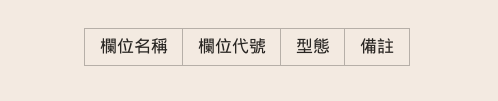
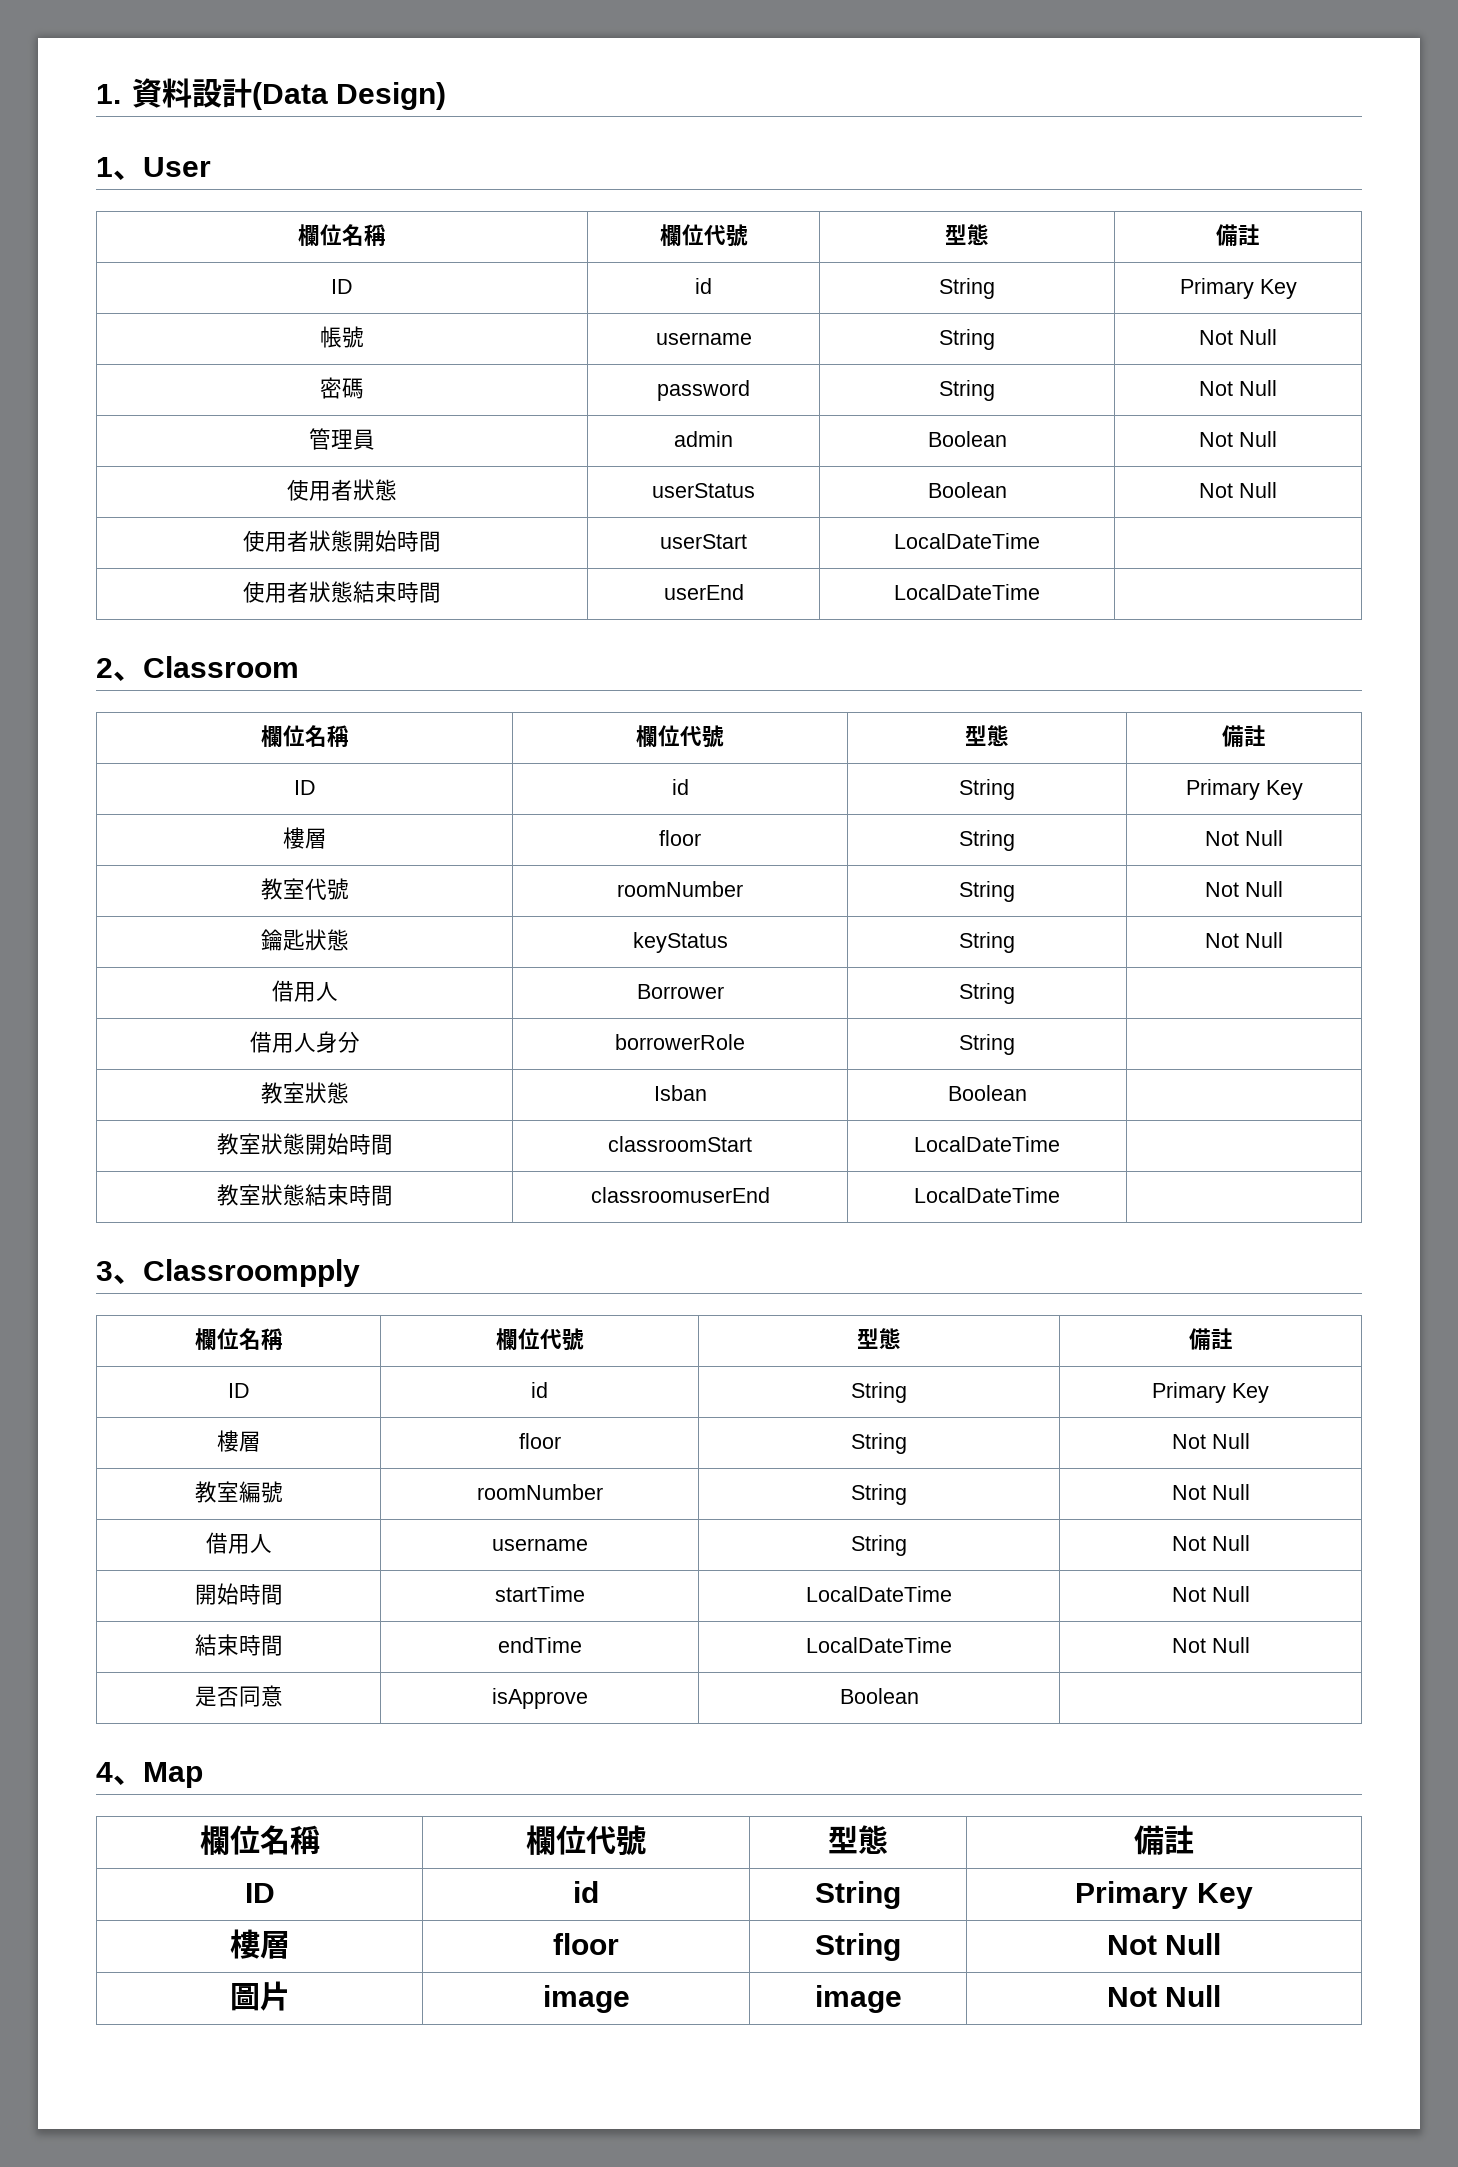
+ 1.資料設計(Data Design)
+ 1、User
  欄位名稱 | 欄位代號 | 型態 | 備註
+ ID | id | String | Primary Key
+ 帳號 | username | String | Not Null
+ 密碼 | password | String | Not Null
+ 管理員 | admin | Boolean | Not Null
+ 使用者狀態 | userStatus | Boolean | Not Null
+ 使用者狀態開始時間 | userStart | LocalDateTime |
+ 使用者狀態結束時間 | userEnd | LocalDateTime |
+ 2、Classroom
+ 欄位名稱 | 欄位代號 | 型態 | 備註
+ ID | id | String | Primary Key
+ 樓層 | floor | String | Not Null
+ 教室代號 | roomNumber | String | Not Null
+ 鑰匙狀態 | keyStatus | String | Not Null
+ 借用人 | Borrower | String |
+ 借用人身分 | borrowerRole | String |
+ 教室狀態 | Isban | Boolean |
+ 教室狀態開始時間 | classroomStart | LocalDateTime |
+ 教室狀態結束時間 | classroomuserEnd | LocalDateTime |
+ 3、Classroompply
+ 欄位名稱 | 欄位代號 | 型態 | 備註
+ ID | id | String | Primary Key
+ 樓層 | floor | String | Not Null
+ 教室編號 | roomNumber | String | Not Null
+ 借用人 | username | String | Not Null
+ 開始時間 | startTime | LocalDateTime | Not Null
+ 結束時間 | endTime | LocalDateTime | Not Null
+ 是否同意 | isApprove | Boolean |
+ 4、Map
+ 欄位名稱 | 欄位代號 | 型態 | 備註
+ ID | id | String | Primary Key
+ 樓層 | floor | String | Not Null
+ 圖片 | image | image | Not Null

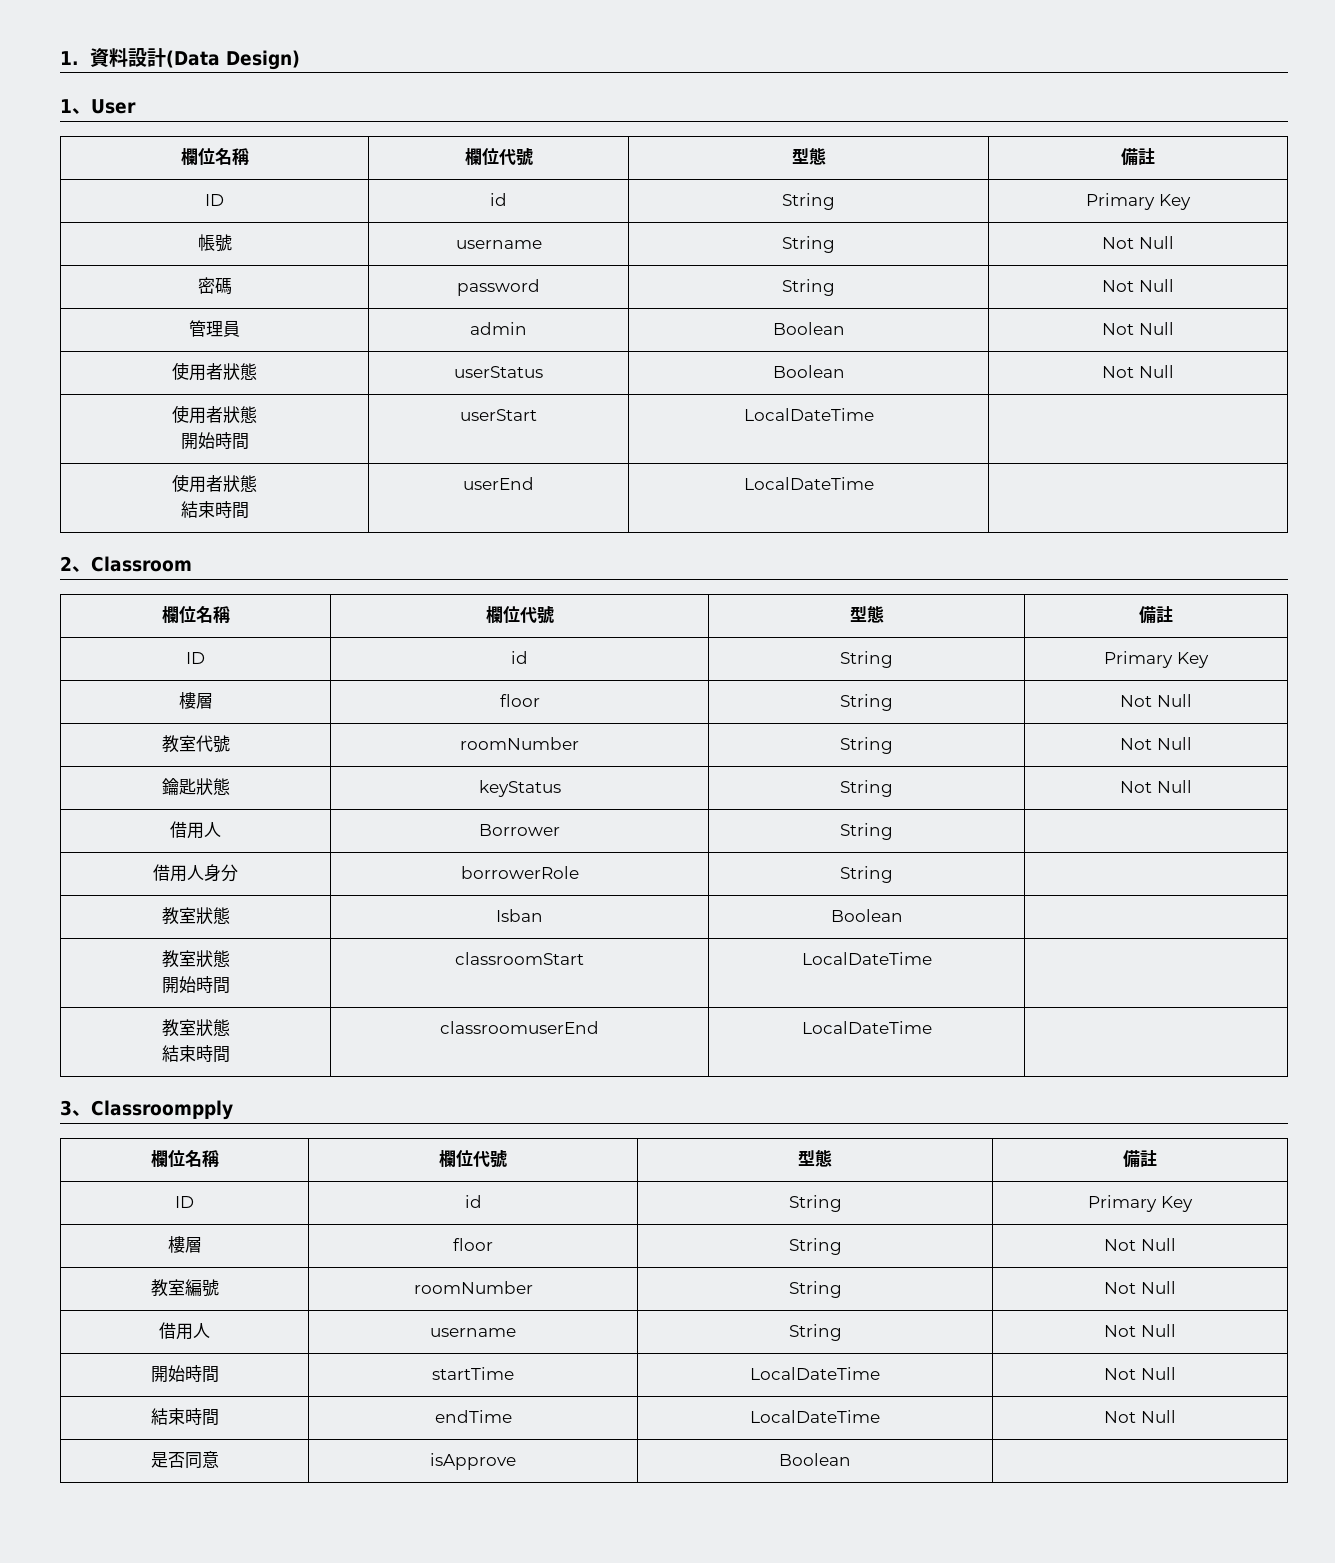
  使用者狀態 | userStatus | Boolean | Not Null
- 使用者狀態開始時間 | userStart | LocalDateTime |
- 使用者狀態結束時間 | userEnd | LocalDateTime |
+ 使用者狀態
+ 開始時間 | userStart | LocalDateTime |
+ 使用者狀態
+ 結束時間 | userEnd | LocalDateTime |
  教室狀態 | Isban | Boolean |
- 教室狀態開始時間 | classroomStart | LocalDateTime |
- 教室狀態結束時間 | classroomuserEnd | LocalDateTime |
+ 教室狀態
+ 開始時間 | classroomStart | LocalDateTime |
+ 教室狀態
+ 結束時間 | classroomuserEnd | LocalDateTime |
- 4、Map
- 欄位名稱 | 欄位代號 | 型態 | 備註
- ID | id | String | Primary Key
- 樓層 | floor | String | Not Null
- 圖片 | image | image | Not Null

